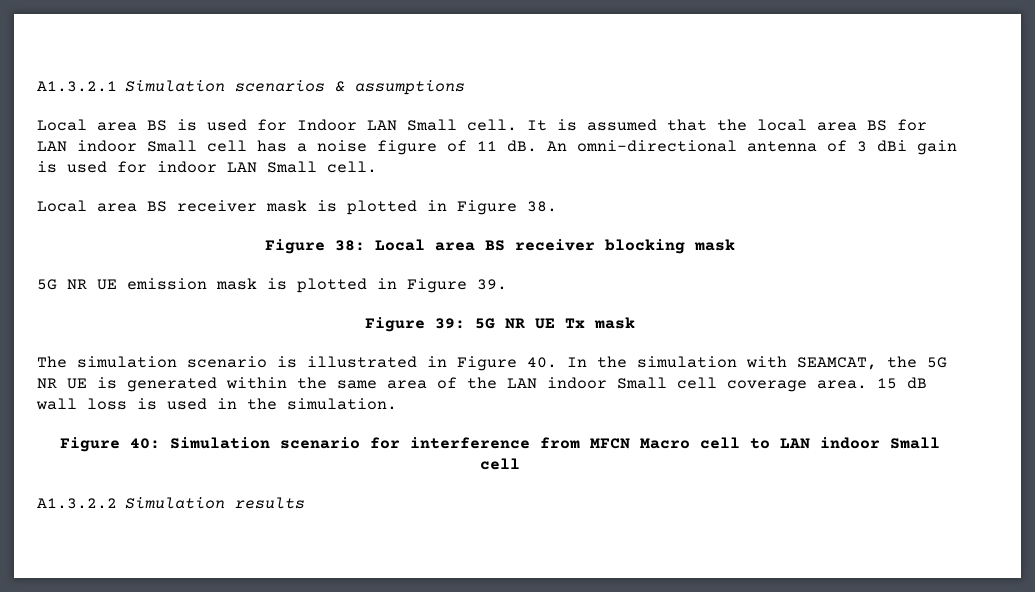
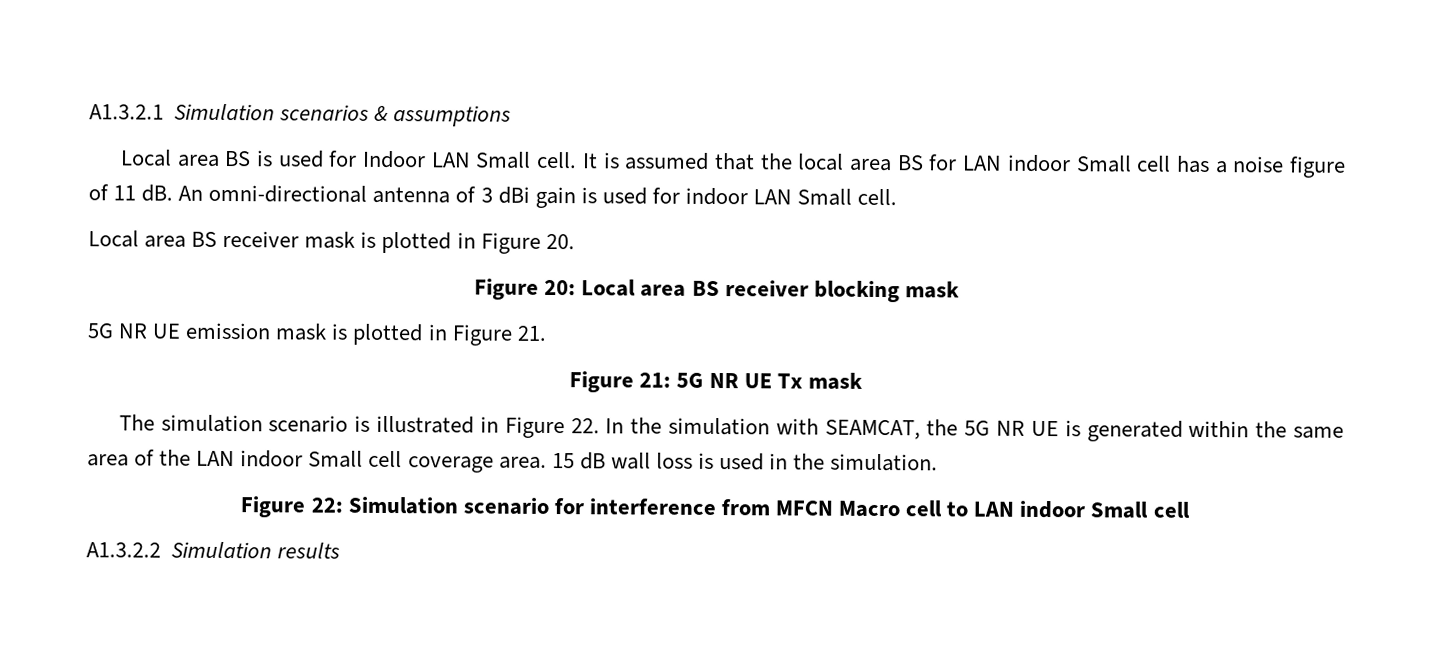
- Local area BS receiver mask is plotted in Figure 38.
- Figure 38: Local area BS receiver blocking mask
+ Local area BS receiver mask is plotted in Figure 20.
+ Figure 20: Local area BS receiver blocking mask
- 5G NR UE emission mask is plotted in Figure 39.
- Figure 39: 5G NR UE Tx mask
+ 5G NR UE emission mask is plotted in Figure 21.
+ Figure 21: 5G NR UE Tx mask
- The simulation scenario is illustrated in Figure 40. In the simulation with SEAMCAT, the 5G NR UE is generated within the same area of the LAN indoor Small cell coverage area.
+ The simulation scenario is illustrated in Figure 22. In the simulation with SEAMCAT, the 5G NR UE is generated within the same area of the LAN indoor Small cell coverage area.
- Figure 40: Simulation scenario for interference from MFCN Macro cell to LAN indoor Small cell
+ Figure 22: Simulation scenario for interference from MFCN Macro cell to LAN indoor Small cell

